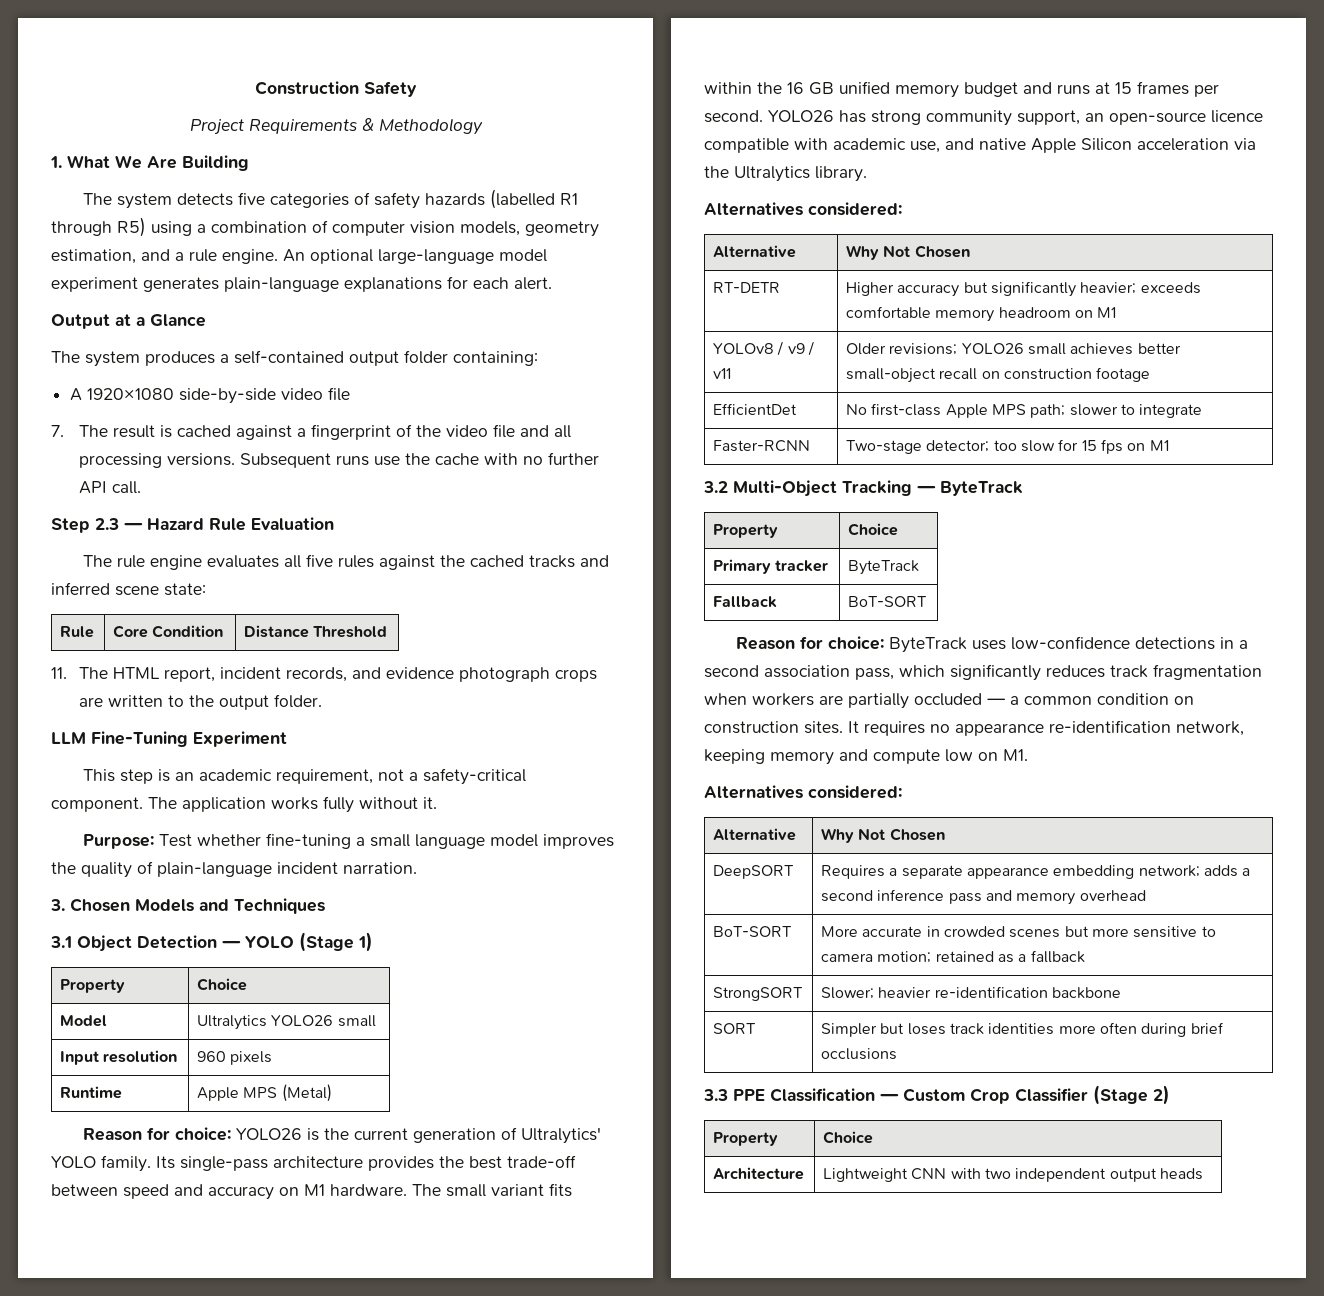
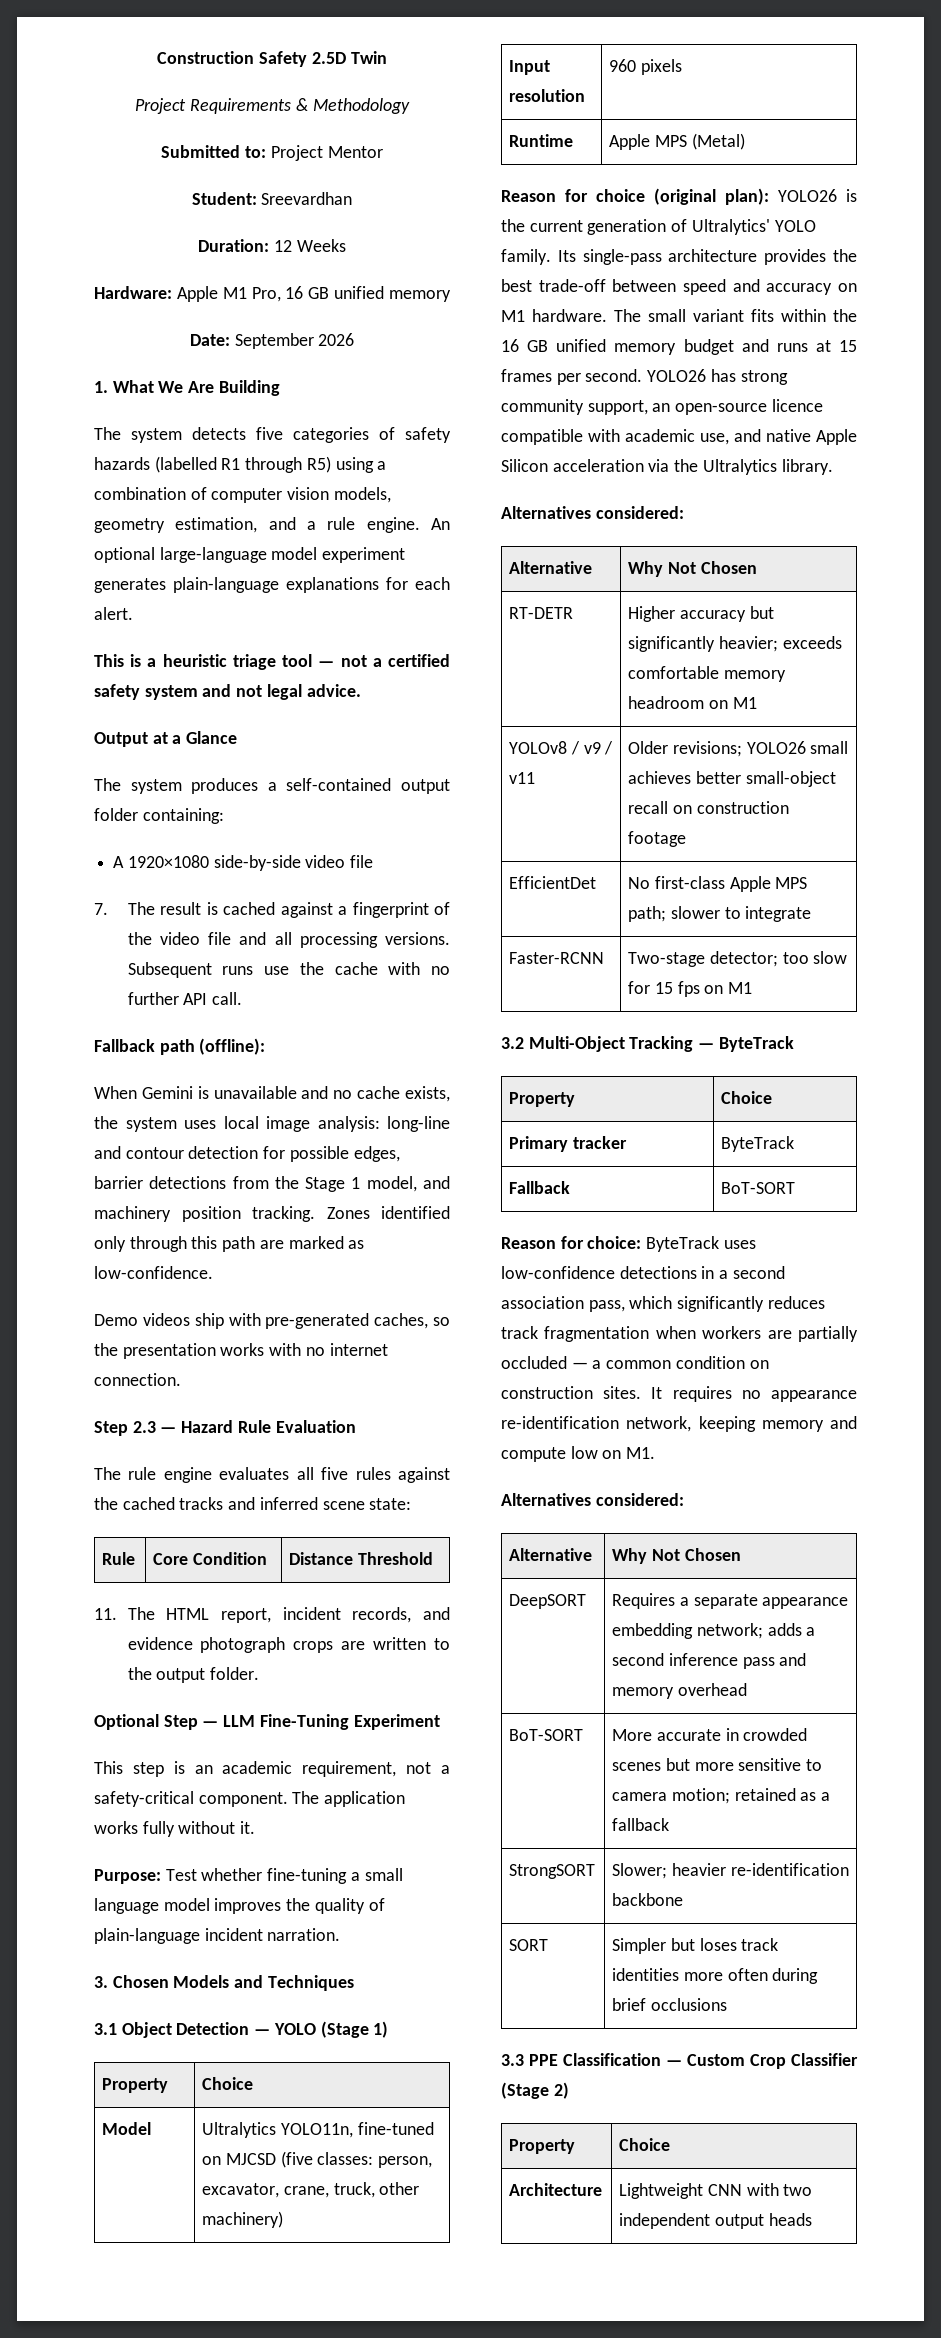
- Construction Safety
+ Construction Safety 2.5D Twin
+ Submitted to: Project Mentor
+ Student: Sreevardhan
+ Duration: 12 Weeks
+ Hardware: Apple M1 Pro, 16 GB unified memory
+ Date: September 2026
+ This is a heuristic triage tool — not a certified safety system and not legal advice.
+ Fallback path (offline):
+ When Gemini is unavailable and no cache exists, the system uses local image analysis: long-line and contour detection for possible edges, barrier detections from the Stage 1 model, and machinery position tracking. Zones identified only through this path are marked as low-confidence.
+ Demo videos ship with pre-generated caches, so the presentation works with no internet connection.
- LLM Fine-Tuning Experiment
+ Optional Step — LLM Fine-Tuning Experiment
- Model | Ultralytics YOLO26 small
+ Model | Ultralytics YOLO11n, fine-tuned on MJCSD (five classes: person, excavator, crane, truck, other machinery)
- Reason for choice: YOLO26 is the current generation of Ultralytics' YOLO family.
+ Reason for choice (original plan): YOLO26 is the current generation of Ultralytics' YOLO family.

